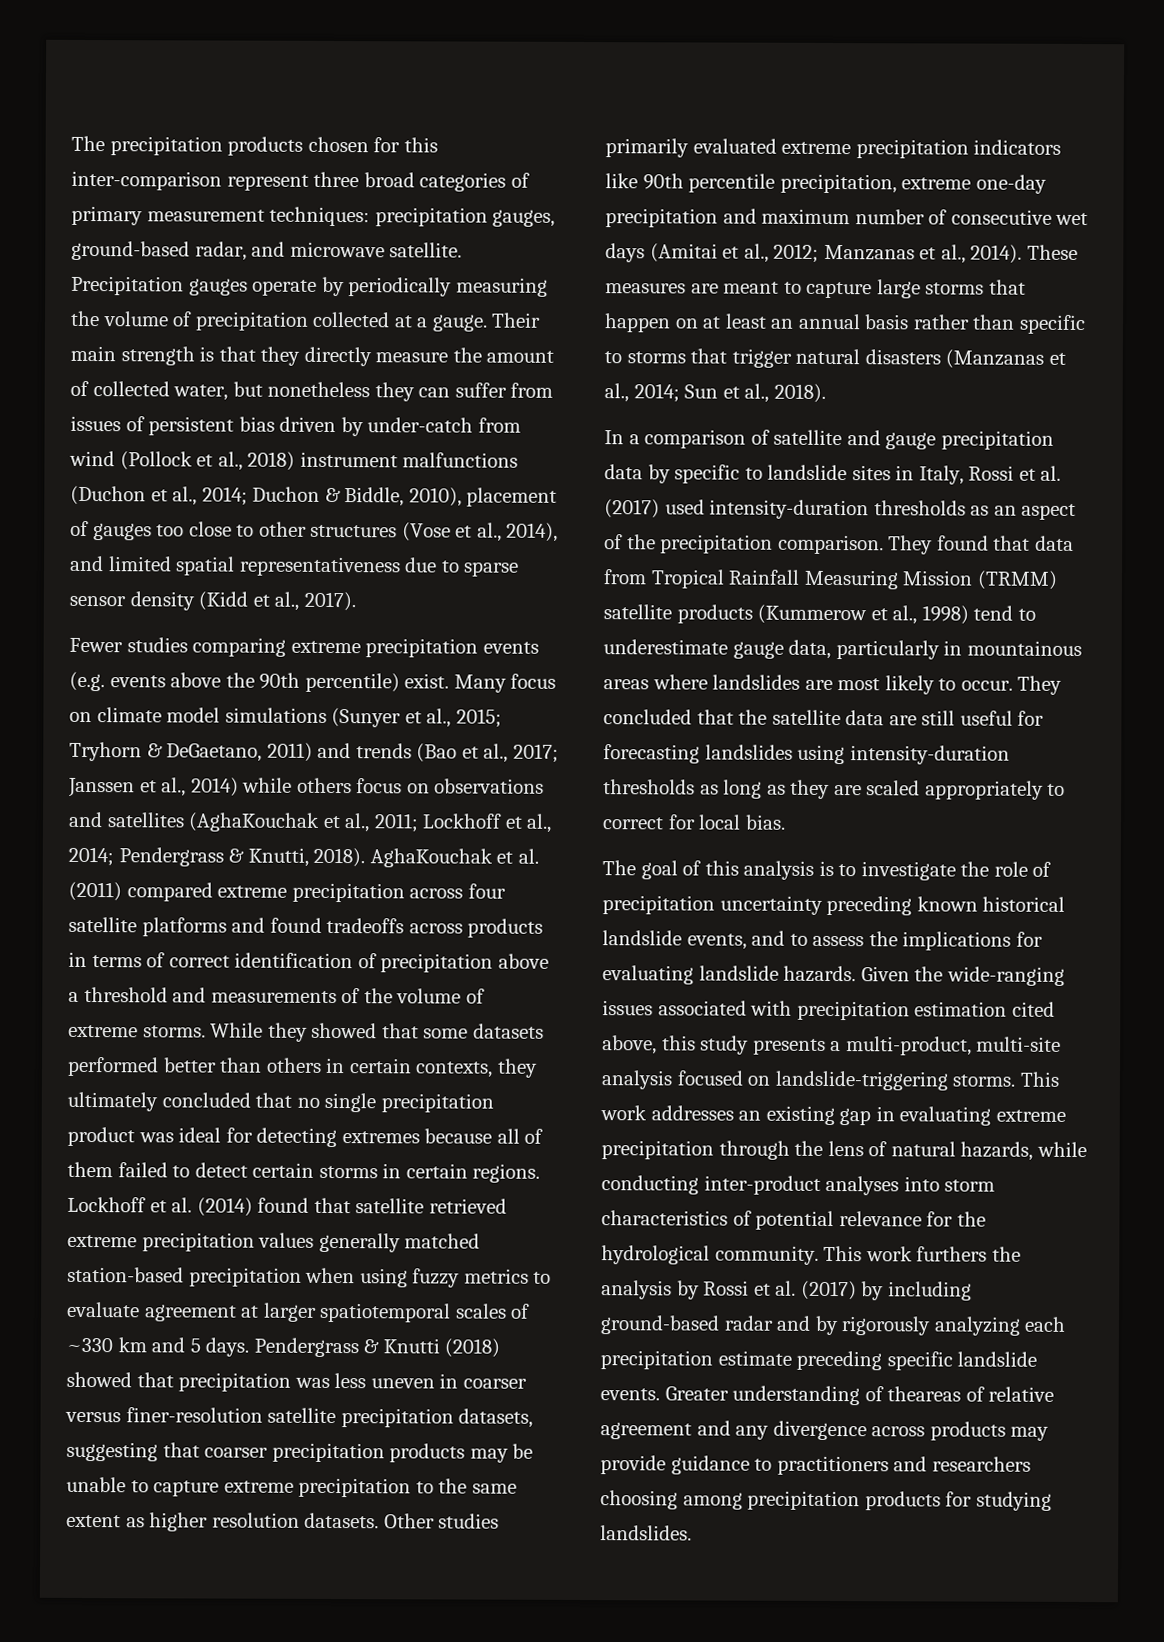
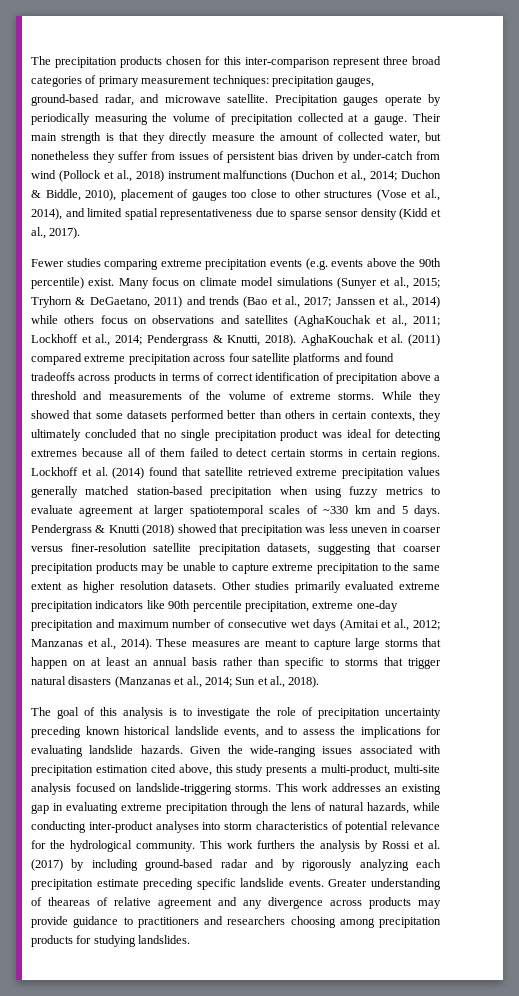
- Their main strength is that they directly measure the amount of collected water, but nonetheless they can suffer from issues of persistent bias driven by under-catch from wind (Pollock et al., 2018) instrument malfunctions (Duchon et al., 2014;
+ Their main strength is that they directly measure the amount of collected water, but nonetheless they suffer from issues of persistent bias driven by under-catch from wind (Pollock et al., 2018) instrument malfunctions (Duchon et al., 2014;
- In a comparison of satellite and gauge precipitation data by specific to landslide sites in Italy, Rossi et al. (2017) used intensity-duration thresholds as an aspect of the precipitation comparison. They found that data from Tropical Rainfall Measuring Mission (TRMM) satellite products (Kummerow et al., 1998) tend to underestimate gauge data, particularly in mountainous areas where landslides are most likely to occur. They concluded that the satellite data are still useful for forecasting landslides using intensity-duration thresholds as long as they are scaled appropriately to correct for local bias.

